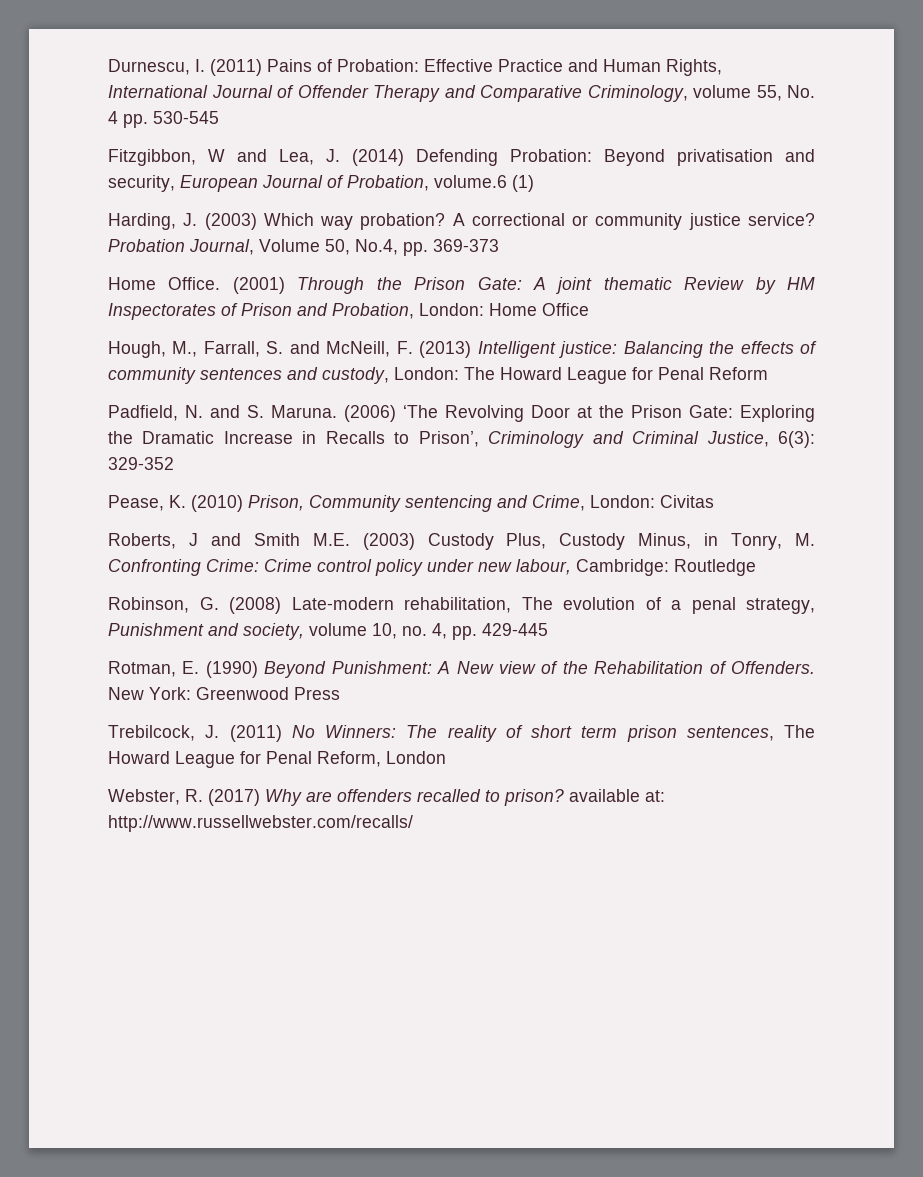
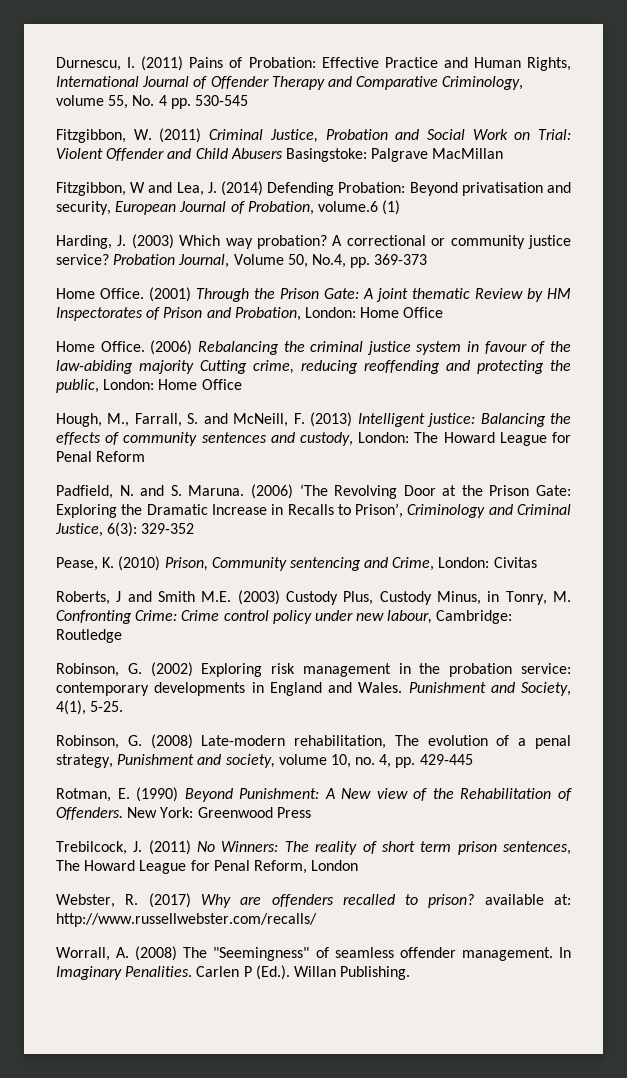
+ Fitzgibbon, W. (2011) Criminal Justice, Probation and Social Work on Trial: Violent Offender and Child Abusers Basingstoke: Palgrave MacMillan
+ Home Office. (2006) Rebalancing the criminal justice system in favour of the law-abiding majority Cutting crime, reducing reoffending and protecting the public, London: Home Office
+ Robinson, G. (2002) Exploring risk management in the probation service: contemporary developments in England and Wales. Punishment and Society, 4(1), 5-25.
+ Worrall, A. (2008) The "Seemingness" of seamless offender management. In Imaginary Penalities. Carlen P (Ed.). Willan Publishing.

